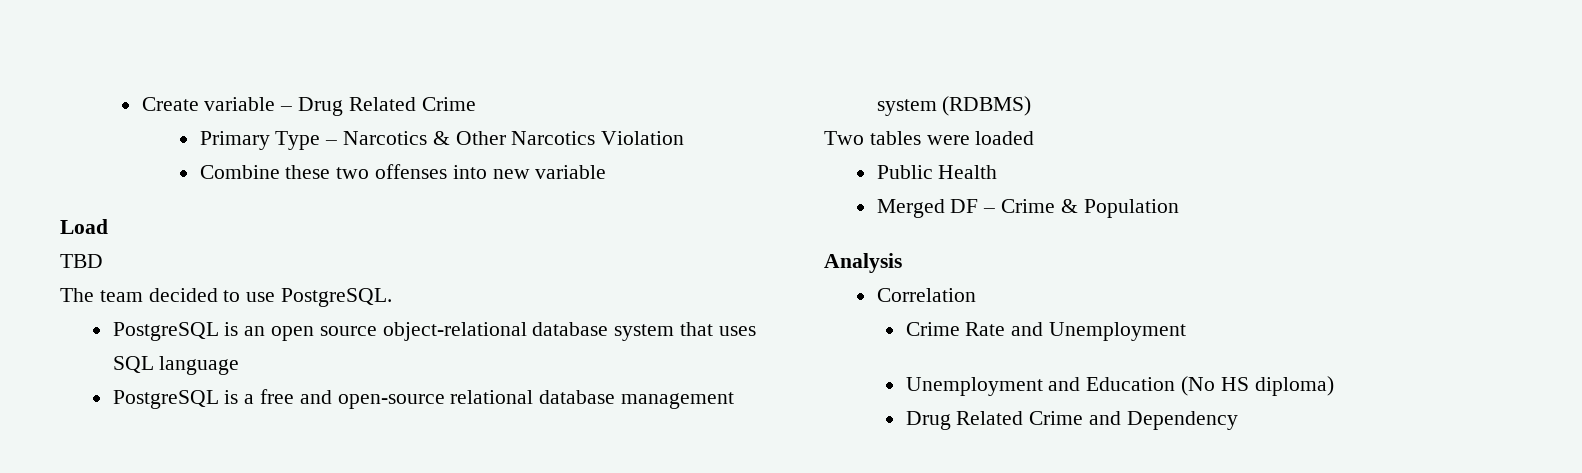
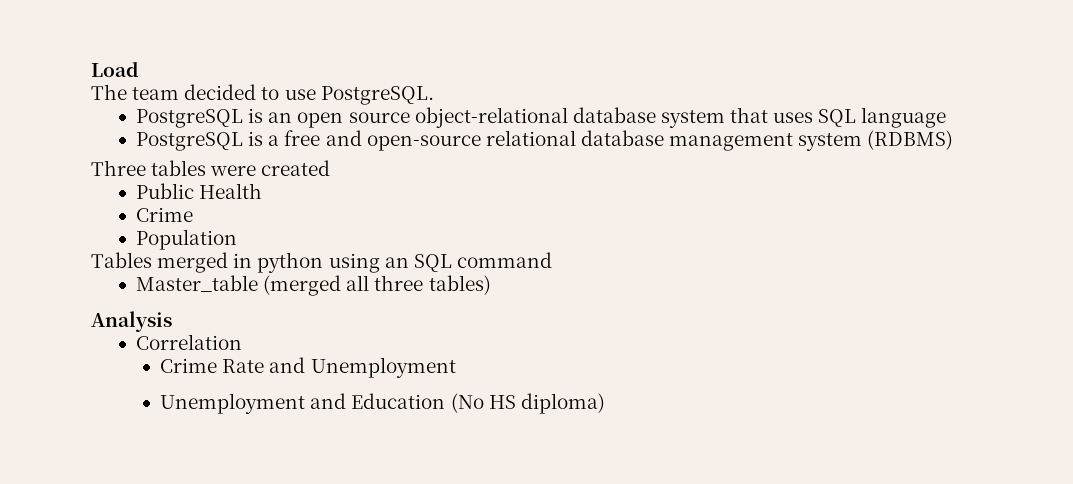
- Create variable – Drug Related Crime
- Primary Type – Narcotics & Other Narcotics Violation
- Combine these two offenses into new variable
- TBD
- Two tables were loaded
+ Three tables were created
  Public Health
- Merged DF – Crime & Population
+ Crime
+ Population
+ Tables merged in python using an SQL command
+ Master_table (merged all three tables)
- Drug Related Crime and Dependency

